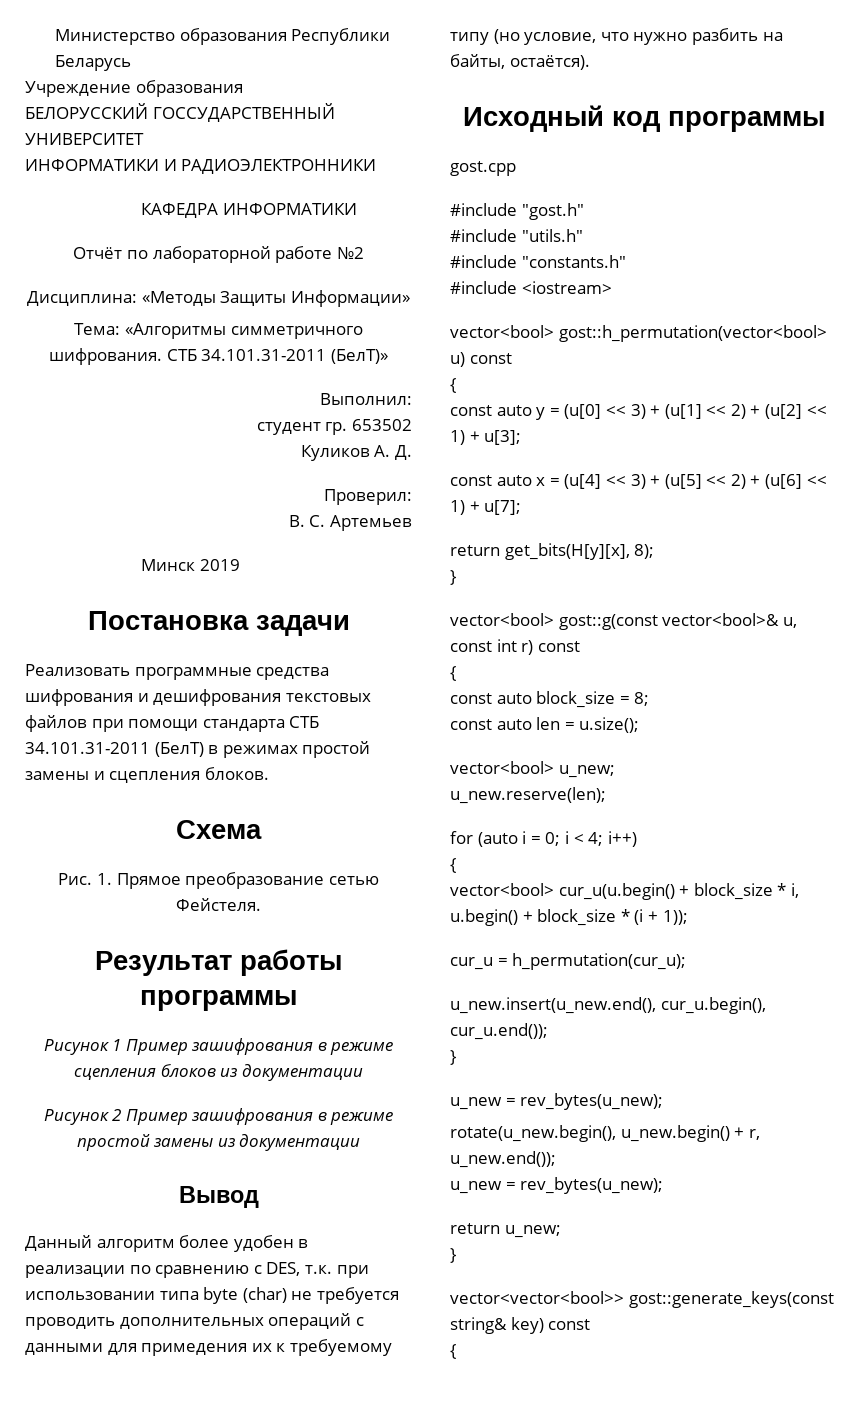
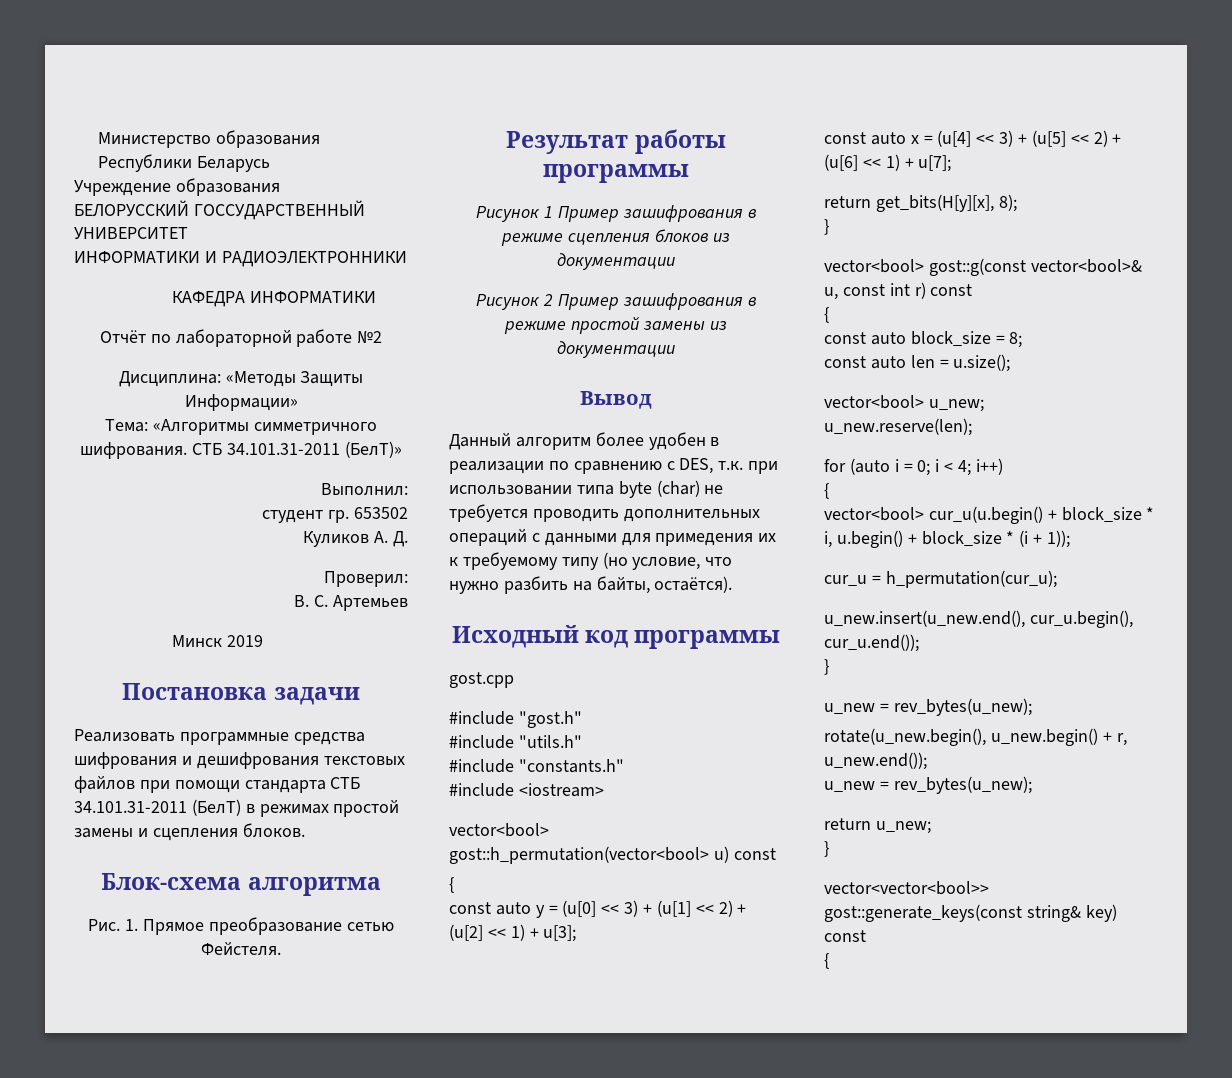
- Схема
+ Блок-схема алгоритма

